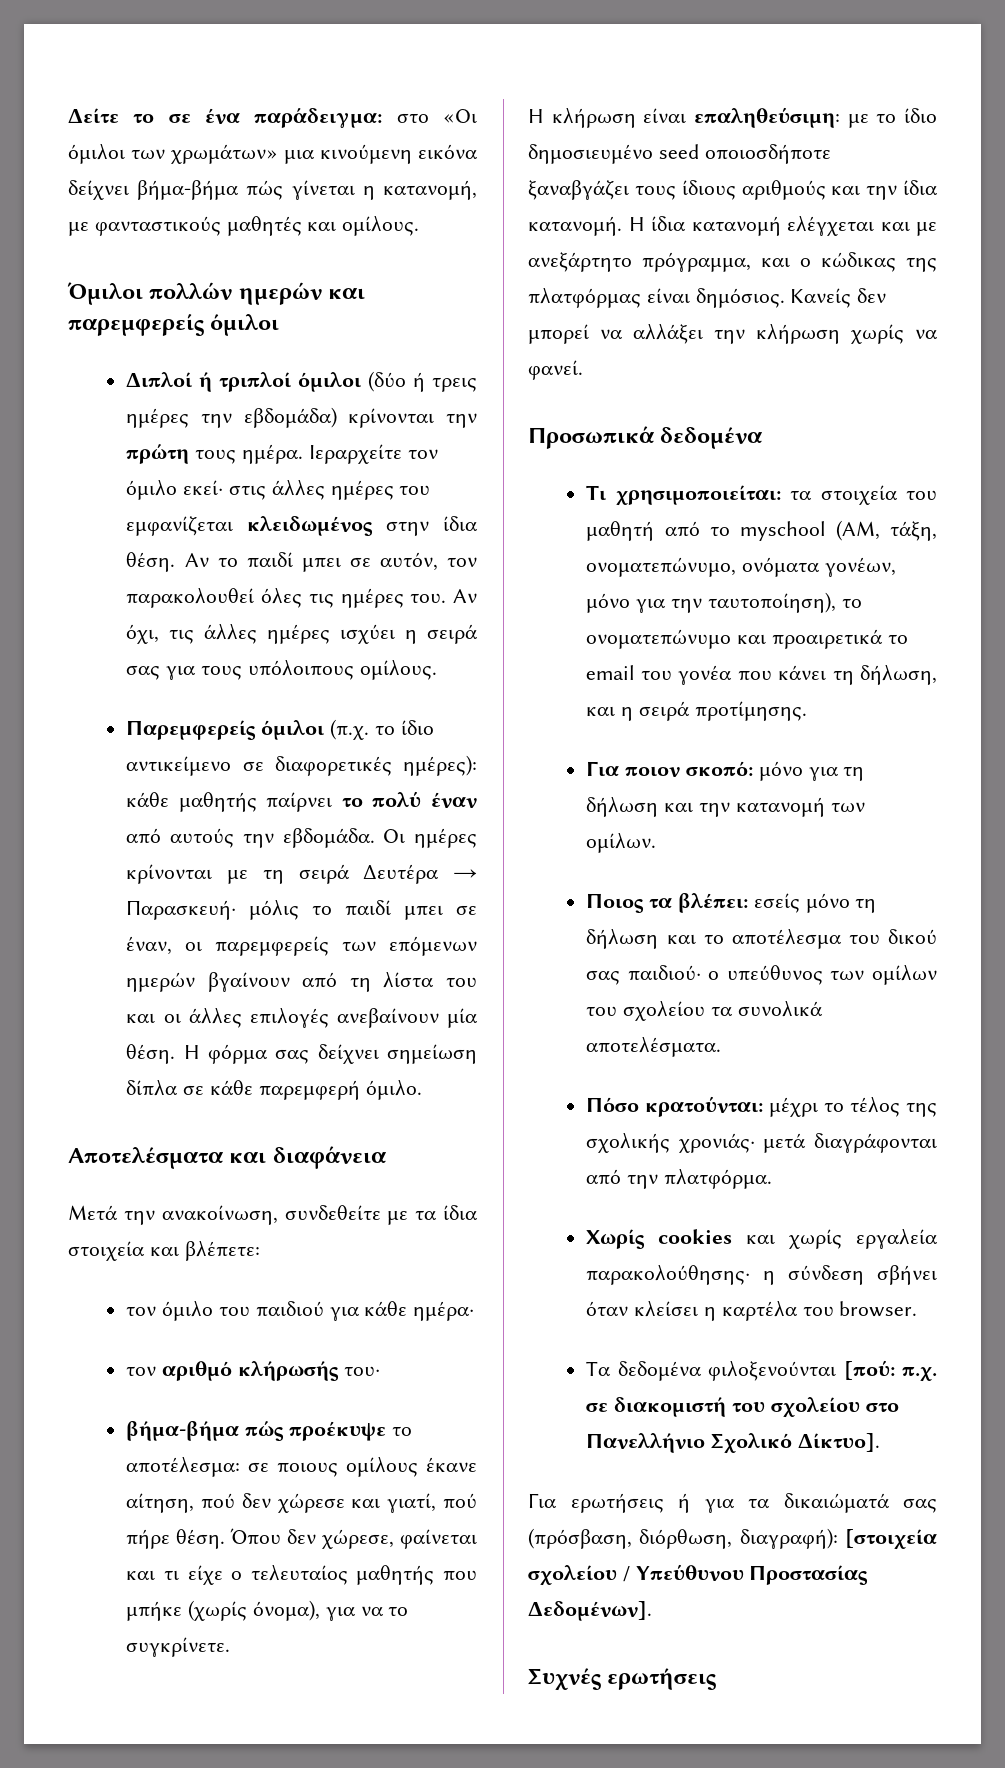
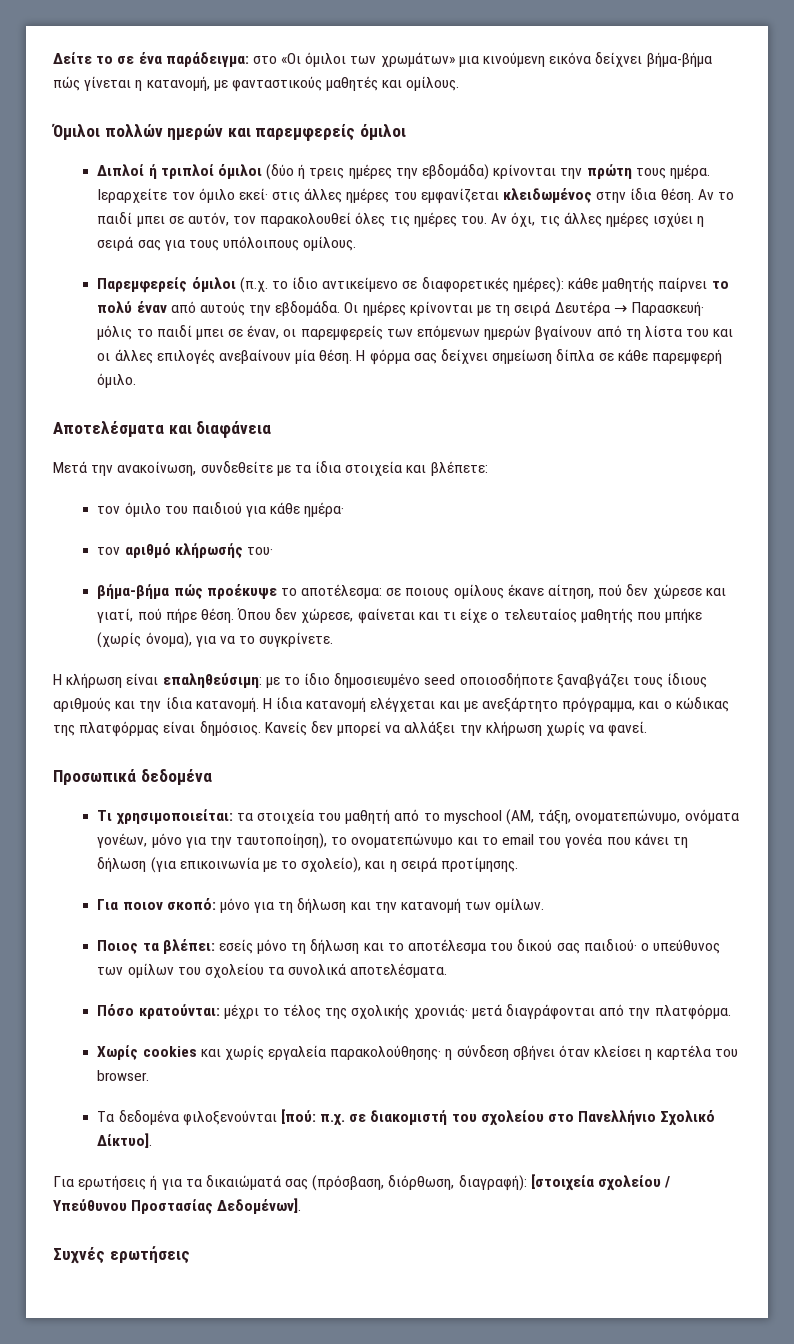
- Τι χρησιμοποιείται: τα στοιχεία του μαθητή από το myschool (ΑΜ, τάξη, ονοματεπώνυμο, ονόματα γονέων, μόνο για την ταυτοποίηση), το ονοματεπώνυμο και προαιρετικά το email του γονέα που κάνει τη δήλωση, και η σειρά προτίμησης.
+ Τι χρησιμοποιείται: τα στοιχεία του μαθητή από το myschool (ΑΜ, τάξη, ονοματεπώνυμο, ονόματα γονέων, μόνο για την ταυτοποίηση), το ονοματεπώνυμο και το email του γονέα που κάνει τη δήλωση (για επικοινωνία με το σχολείο), και η σειρά προτίμησης.

